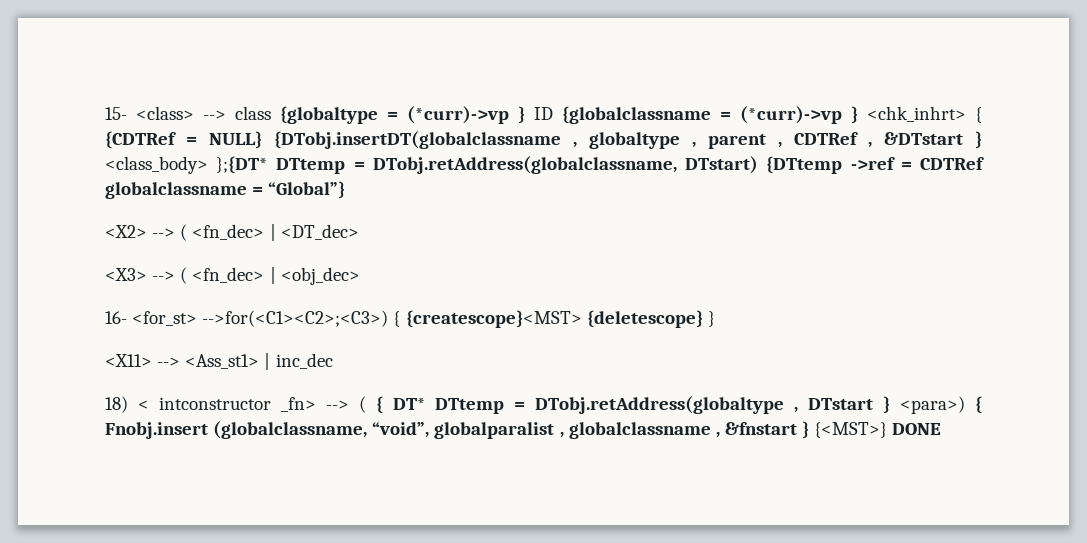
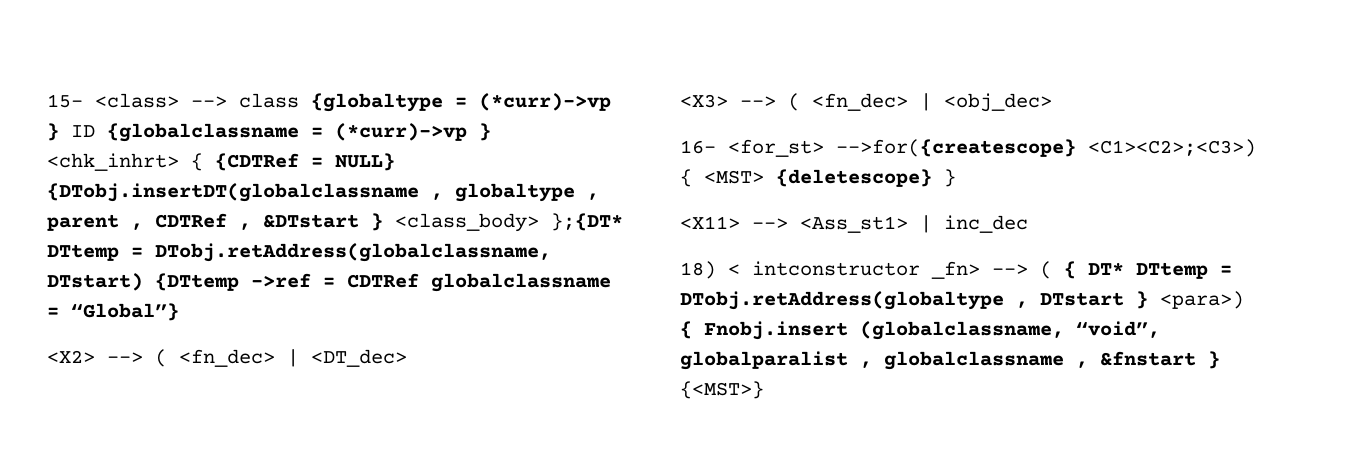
- 16- <for_st> -->for(<C1><C2>;<C3>) { {createscope}<MST> {deletescope} }
+ 16- <for_st> -->for({createscope} <C1><C2>;<C3>) { <MST> {deletescope} }
- 18) < intconstructor _fn> --> ( { DT* DTtemp = DTobj.retAddress(globaltype , DTstart } <para>) { Fnobj.insert (globalclassname, “void”, globalparalist , globalclassname , &fnstart } {<MST>} DONE
+ 18) < intconstructor _fn> --> ( { DT* DTtemp = DTobj.retAddress(globaltype , DTstart } <para>) { Fnobj.insert (globalclassname, “void”, globalparalist , globalclassname , &fnstart } {<MST>}

